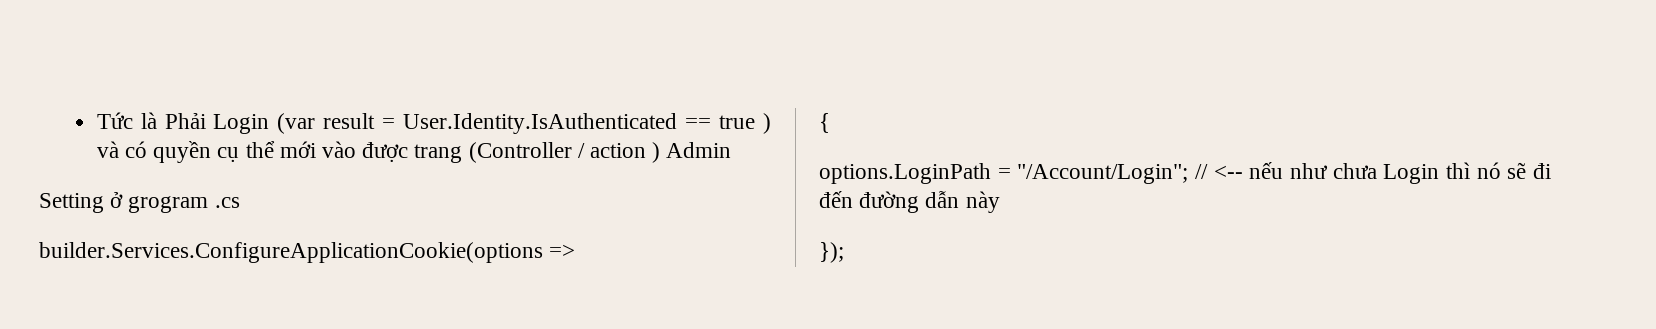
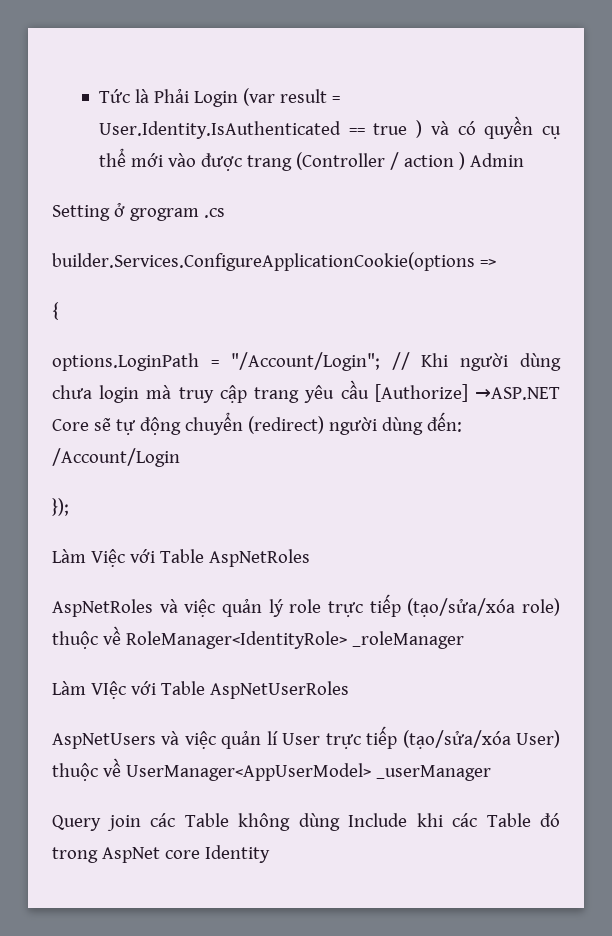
- options.LoginPath = "/Account/Login"; // <-- nếu như chưa Login thì nó sẽ đi đến đường dẫn này
+ options.LoginPath = "/Account/Login"; // Khi người dùng chưa login mà truy cập trang yêu cầu [Authorize] →ASP.NET Core sẽ tự động chuyển (redirect) người dùng đến: /Account/Login
  });
+ Làm Việc với Table AspNetRoles
+ AspNetRoles và việc quản lý role trực tiếp (tạo/sửa/xóa role) thuộc về RoleManager<IdentityRole> _roleManager
+ Làm VIệc với Table AspNetUserRoles
+ AspNetUsers và việc quản lí User trực tiếp (tạo/sửa/xóa User) thuộc về UserManager<AppUserModel> _userManager
+ Query join các Table không dùng Include khi các Table đó trong AspNet core Identity

